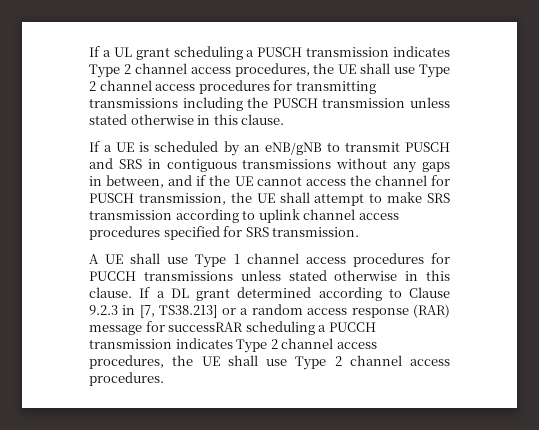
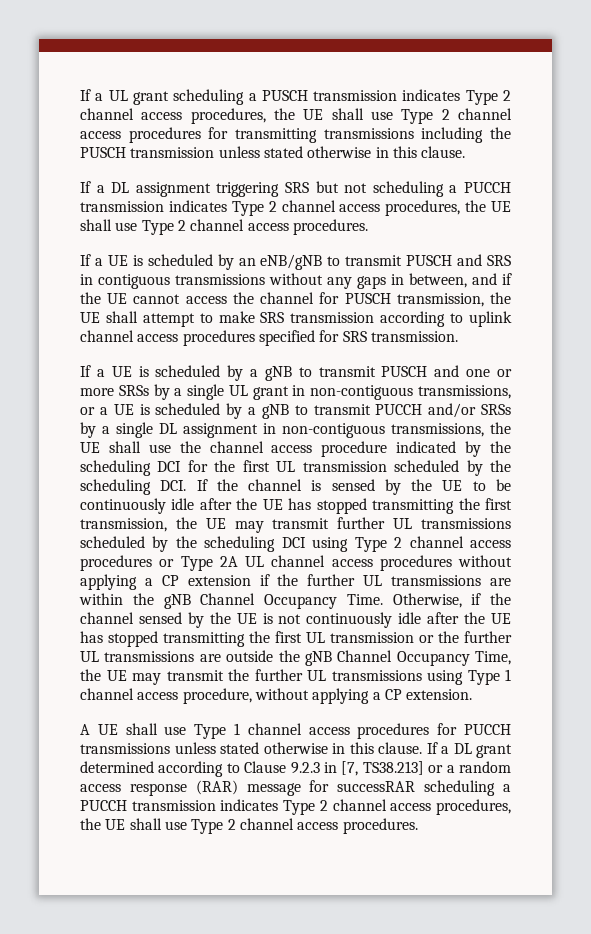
+ If a DL assignment triggering SRS but not scheduling a PUCCH transmission indicates Type 2 channel access procedures, the UE shall use Type 2 channel access procedures.
+ If a UE is scheduled by a gNB to transmit PUSCH and one or more SRSs by a single UL grant in non-contiguous transmissions, or a UE is scheduled by a gNB to transmit PUCCH and/or SRSs by a single DL assignment in non-contiguous transmissions, the UE shall use the channel access procedure indicated by the scheduling DCI for the first UL transmission scheduled by the scheduling DCI. If the channel is sensed by the UE to be continuously idle after the UE has stopped transmitting the first transmission, the UE may transmit further UL transmissions scheduled by the scheduling DCI using Type 2 channel access procedures or Type 2A UL channel access procedures without applying a CP extension if the further UL transmissions are within the gNB Channel Occupancy Time. Otherwise, if the channel sensed by the UE is not continuously idle after the UE has stopped transmitting the first UL transmission or the further UL transmissions are outside the gNB Channel Occupancy Time, the UE may transmit the further UL transmissions using Type 1 channel access procedure, without applying a CP extension.

